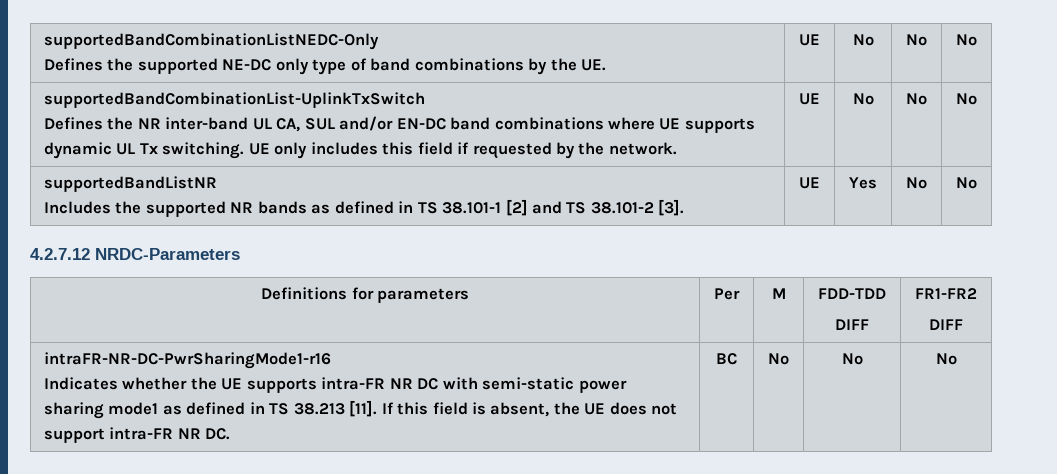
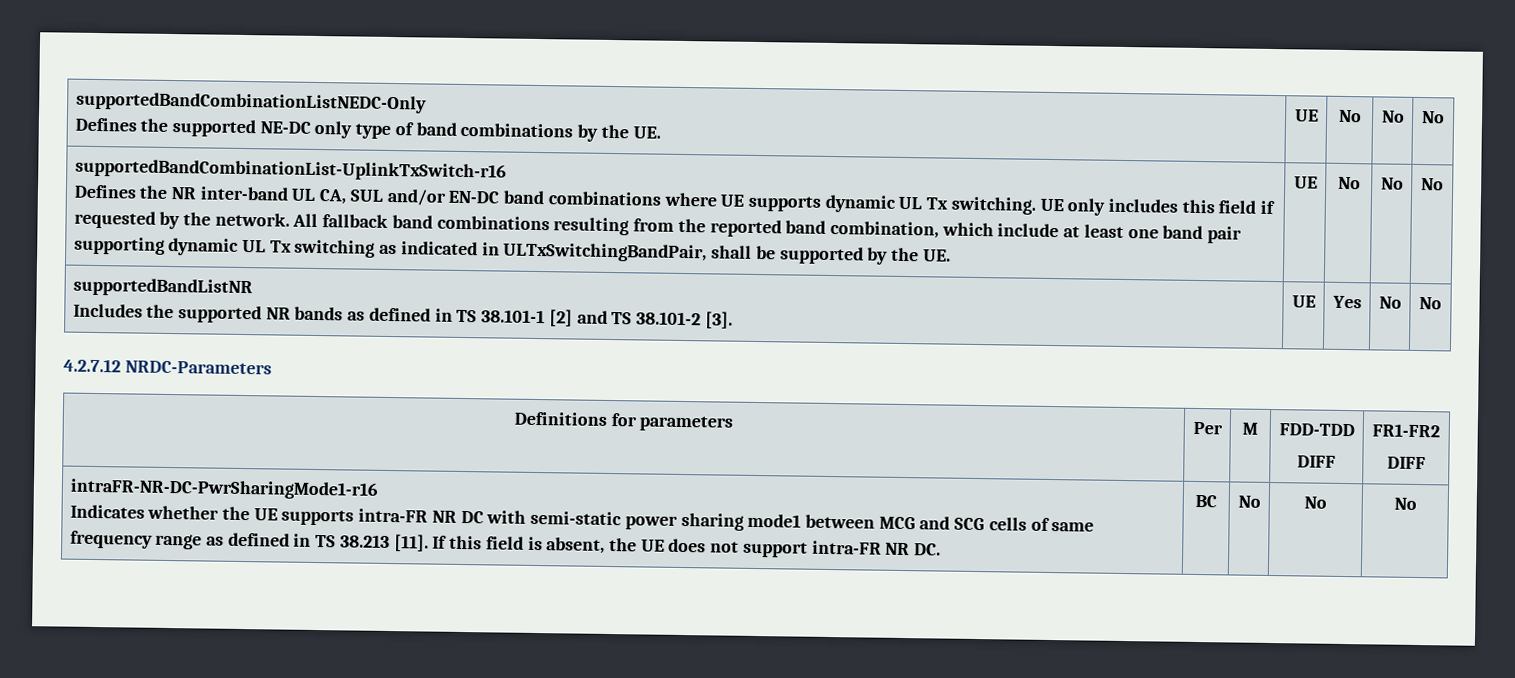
- supportedBandCombinationList-UplinkTxSwitch
+ supportedBandCombinationList-UplinkTxSwitch-r16
+ All fallback band combinations resulting from the reported band combination, which include at least one band pair supporting dynamic UL Tx switching as indicated in ULTxSwitchingBandPair, shall be supported by the UE.
- Indicates whether the UE supports intra-FR NR DC with semi-static power sharing mode1 as defined in TS 38.213 [11].
+ Indicates whether the UE supports intra-FR NR DC with semi-static power sharing mode1 between MCG and SCG cells of same frequency range as defined in TS 38.213 [11].

